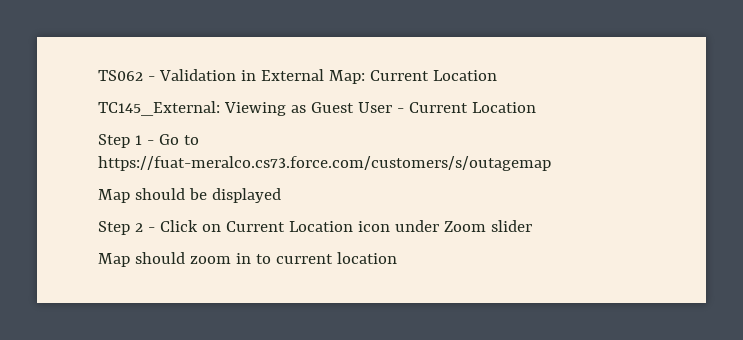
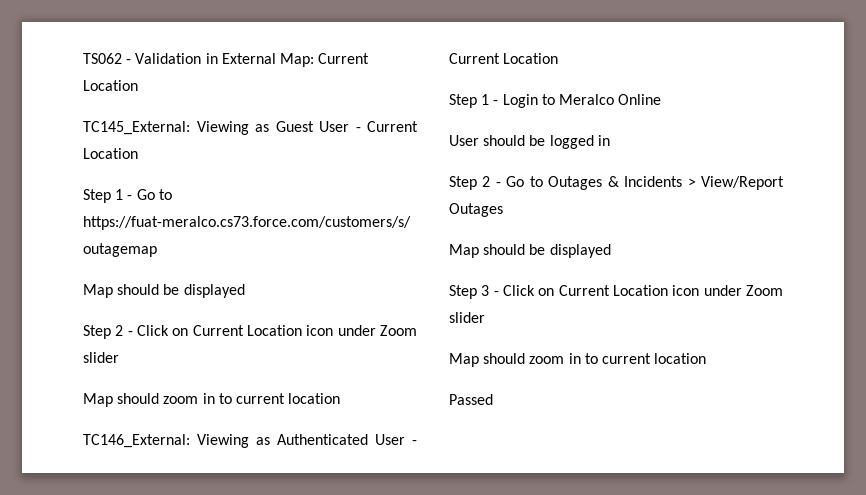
+ TC146_External: Viewing as Authenticated User - Current Location
+ Step 1 - Login to Meralco Online
+ User should be logged in
+ Step 2 - Go to Outages & Incidents > View/Report Outages
+ Map should be displayed
+ Step 3 - Click on Current Location icon under Zoom slider
+ Map should zoom in to current location
+ Passed

